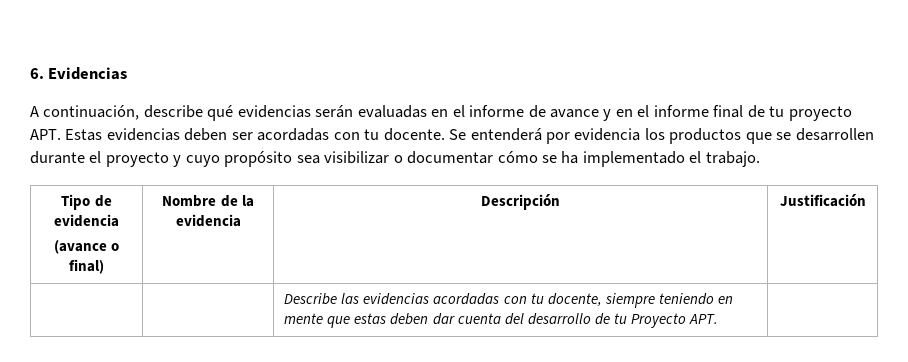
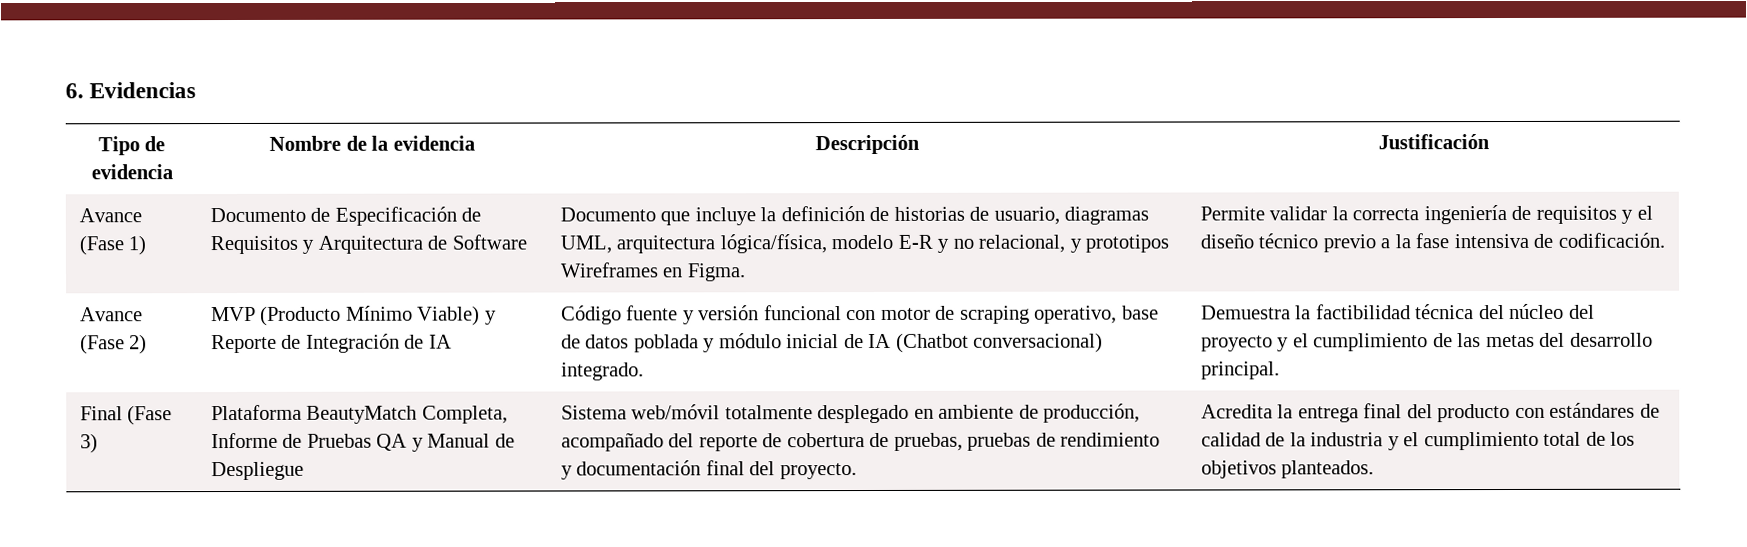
- A continuación, describe qué evidencias serán evaluadas en el informe de avance y en el informe final de tu proyecto APT. Estas evidencias deben ser acordadas con tu docente. Se entenderá por evidencia los productos que se desarrollen durante el proyecto y cuyo propósito sea visibilizar o documentar cómo se ha implementado el trabajo.
- Tipo de evidencia
- (avance o final) | Nombre de la evidencia | Descripción | Justificación
+ Tipo de evidencia | Nombre de la evidencia | Descripción | Justificación
- Describe las evidencias acordadas con tu docente, siempre teniendo en mente que estas deben dar cuenta del desarrollo de tu Proyecto APT.
+ Avance (Fase 1) | Documento de Especificación de Requisitos y Arquitectura de Software | Documento que incluye la definición de historias de usuario, diagramas UML, arquitectura lógica/física, modelo E-R y no relacional, y prototipos Wireframes en Figma. | Permite validar la correcta ingeniería de requisitos y el diseño técnico previo a la fase intensiva de codificación.
+ Avance (Fase 2) | MVP (Producto Mínimo Viable) y Reporte de Integración de IA | Código fuente y versión funcional con motor de scraping operativo, base de datos poblada y módulo inicial de IA (Chatbot conversacional) integrado. | Demuestra la factibilidad técnica del núcleo del proyecto y el cumplimiento de las metas del desarrollo principal.
+ Final (Fase 3) | Plataforma BeautyMatch Completa, Informe de Pruebas QA y Manual de Despliegue | Sistema web/móvil totalmente desplegado en ambiente de producción, acompañado del reporte de cobertura de pruebas, pruebas de rendimiento y documentación final del proyecto. | Acredita la entrega final del producto con estándares de calidad de la industria y el cumplimiento total de los objetivos planteados.

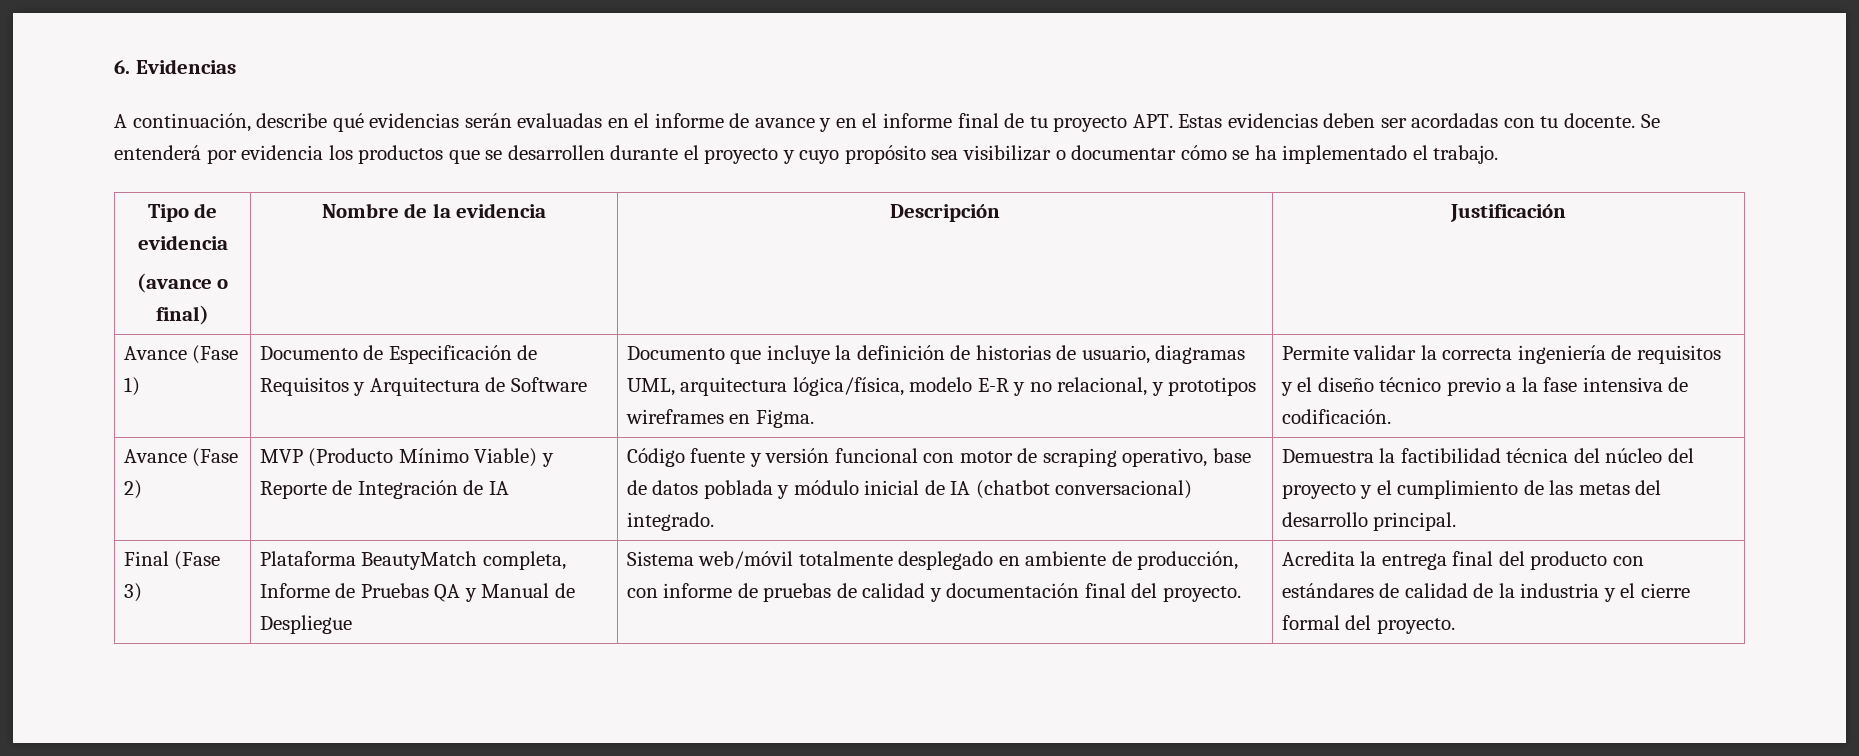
+ A continuación, describe qué evidencias serán evaluadas en el informe de avance y en el informe final de tu proyecto APT. Estas evidencias deben ser acordadas con tu docente. Se entenderá por evidencia los productos que se desarrollen durante el proyecto y cuyo propósito sea visibilizar o documentar cómo se ha implementado el trabajo.
- Tipo de evidencia | Nombre de la evidencia | Descripción | Justificación
+ Tipo de evidencia
+ (avance o final) | Nombre de la evidencia | Descripción | Justificación
- Documento que incluye la definición de historias de usuario, diagramas UML, arquitectura lógica/física, modelo E-R y no relacional, y prototipos Wireframes en Figma.
+ Documento que incluye la definición de historias de usuario, diagramas UML, arquitectura lógica/física, modelo E-R y no relacional, y prototipos wireframes en Figma.
- Código fuente y versión funcional con motor de scraping operativo, base de datos poblada y módulo inicial de IA (Chatbot conversacional) integrado.
+ Código fuente y versión funcional con motor de scraping operativo, base de datos poblada y módulo inicial de IA (chatbot conversacional) integrado.
- Plataforma BeautyMatch Completa, Informe de Pruebas QA y Manual de Despliegue
+ Plataforma BeautyMatch completa, Informe de Pruebas QA y Manual de Despliegue
- Sistema web/móvil totalmente desplegado en ambiente de producción, acompañado del reporte de cobertura de pruebas, pruebas de rendimiento y documentación final del proyecto.
+ Sistema web/móvil totalmente desplegado en ambiente de producción, con informe de pruebas de calidad y documentación final del proyecto.
- Acredita la entrega final del producto con estándares de calidad de la industria y el cumplimiento total de los objetivos planteados.
+ Acredita la entrega final del producto con estándares de calidad de la industria y el cierre formal del proyecto.

